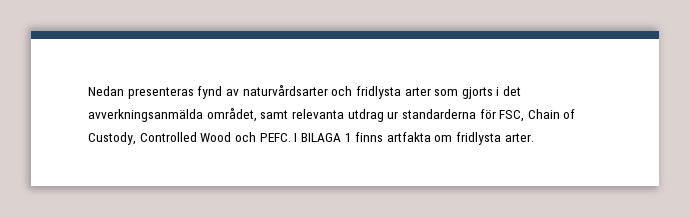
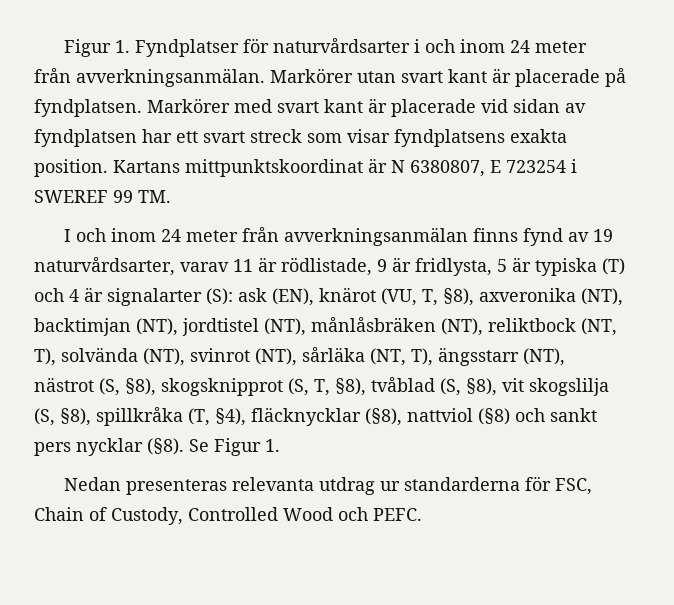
- Nedan presenteras fynd av naturvårdsarter och fridlysta arter som gjorts i det avverkningsanmälda området, samt relevanta utdrag ur standarderna för FSC, Chain of Custody, Controlled Wood och PEFC. I BILAGA 1 finns artfakta om fridlysta arter.
+ Figur 1. Fyndplatser för naturvårdsarter i och inom 24 meter från avverkningsanmälan. Markörer utan svart kant är placerade på fyndplatsen. Markörer med svart kant är placerade vid sidan av fyndplatsen har ett svart streck som visar fyndplatsens exakta position. Kartans mittpunktskoordinat är N 6380807, E 723254 i SWEREF 99 TM.
+ I och inom 24 meter från avverkningsanmälan finns fynd av 19 naturvårdsarter, varav 11 är rödlistade, 9 är fridlysta, 5 är typiska (T) och 4 är signalarter (S): ask (EN), knärot (VU, T, §8), axveronika (NT), backtimjan (NT), jordtistel (NT), månlåsbräken (NT), reliktbock (NT, T), solvända (NT), svinrot (NT), sårläka (NT, T), ängsstarr (NT), nästrot (S, §8), skogsknipprot (S, T, §8), tvåblad (S, §8), vit skogslilja (S, §8), spillkråka (T, §4), fläcknycklar (§8), nattviol (§8) och sankt pers nycklar (§8). Se Figur 1.
+ Nedan presenteras relevanta utdrag ur standarderna för FSC, Chain of Custody, Controlled Wood och PEFC.

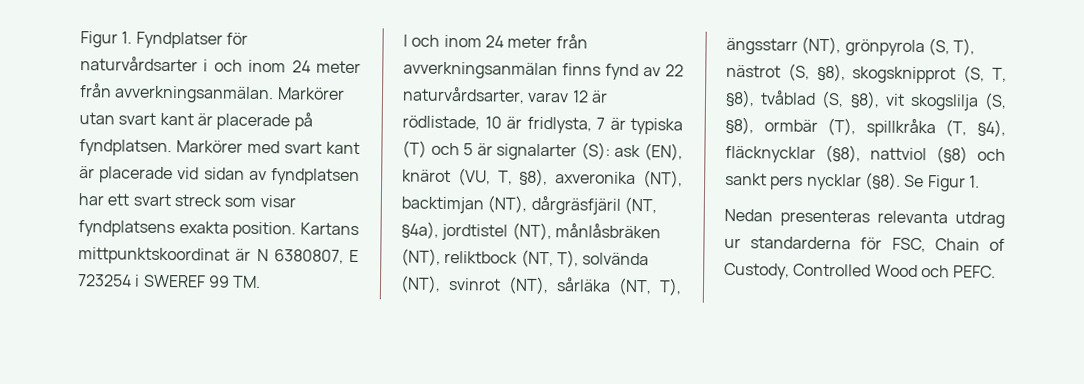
- I och inom 24 meter från avverkningsanmälan finns fynd av 19 naturvårdsarter, varav 11 är rödlistade, 9 är fridlysta, 5 är typiska (T) och 4 är signalarter (S):
+ I och inom 24 meter från avverkningsanmälan finns fynd av 22 naturvårdsarter, varav 12 är rödlistade, 10 är fridlysta, 7 är typiska (T) och 5 är signalarter (S):
- ask (EN), knärot (VU, T, §8), axveronika (NT), backtimjan (NT), jordtistel (NT), månlåsbräken (NT), reliktbock (NT, T), solvända (NT), svinrot (NT), sårläka (NT, T), ängsstarr (NT), nästrot (S, §8), skogsknipprot (S, T, §8), tvåblad (S, §8), vit skogslilja (S, §8), spillkråka (T, §4), fläcknycklar (§8), nattviol (§8) och sankt pers nycklar (§8).
+ ask (EN), knärot (VU, T, §8), axveronika (NT), backtimjan (NT), dårgräsfjäril (NT, §4a), jordtistel (NT), månlåsbräken (NT), reliktbock (NT, T), solvända (NT), svinrot (NT), sårläka (NT, T), ängsstarr (NT), grönpyrola (S, T), nästrot (S, §8), skogsknipprot (S, T, §8), tvåblad (S, §8), vit skogslilja (S, §8), ormbär (T), spillkråka (T, §4), fläcknycklar (§8), nattviol (§8) och sankt pers nycklar (§8).

